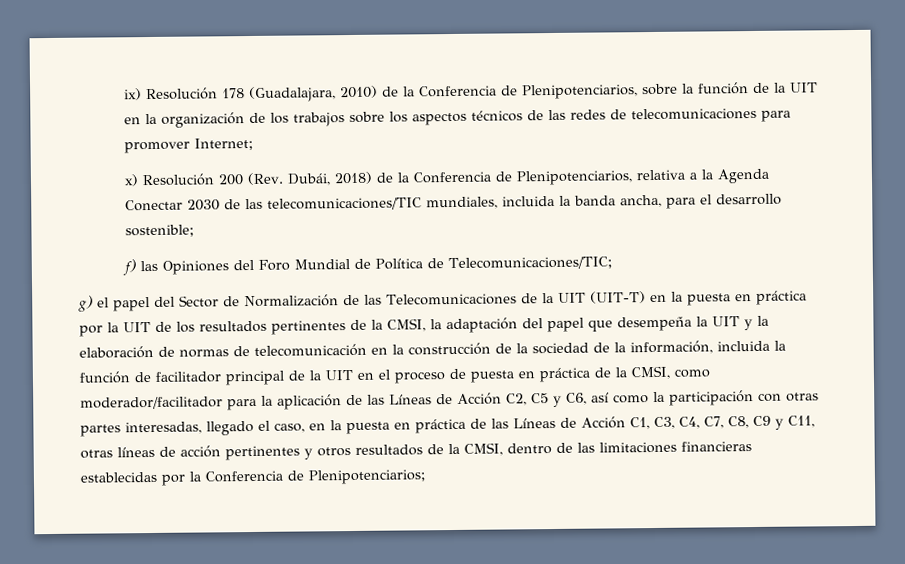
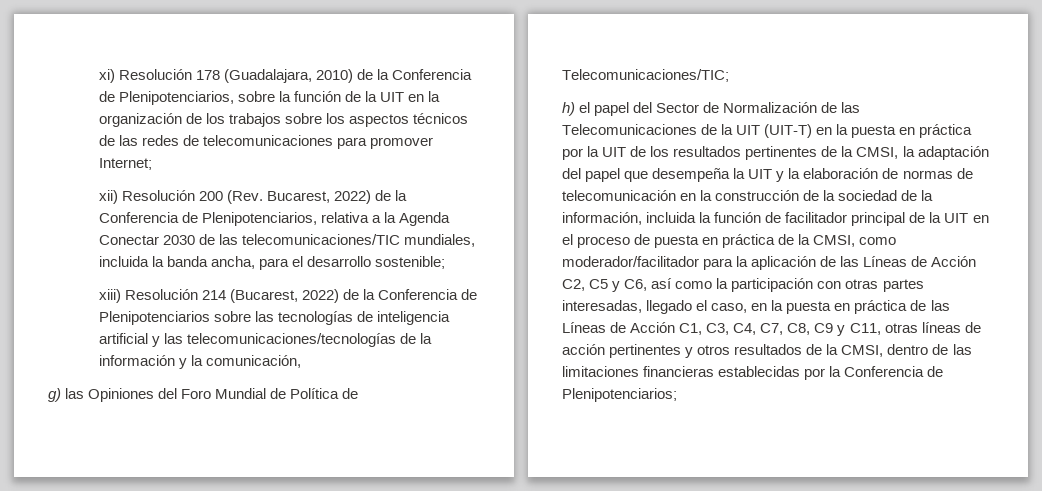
- ix) Resolución 178 (Guadalajara, 2010) de la Conferencia de Plenipotenciarios, sobre la función de la UIT en la organización de los trabajos sobre los aspectos técnicos de las redes de telecomunicaciones para promover Internet;
+ xi) Resolución 178 (Guadalajara, 2010) de la Conferencia de Plenipotenciarios, sobre la función de la UIT en la organización de los trabajos sobre los aspectos técnicos de las redes de telecomunicaciones para promover Internet;
- x) Resolución 200 (Rev. Dubái, 2018) de la Conferencia de Plenipotenciarios, relativa a la Agenda Conectar 2030 de las telecomunicaciones/TIC mundiales, incluida la banda ancha, para el desarrollo sostenible;
+ xii) Resolución 200 (Rev. Bucarest, 2022) de la Conferencia de Plenipotenciarios, relativa a la Agenda Conectar 2030 de las telecomunicaciones/TIC mundiales, incluida la banda ancha, para el desarrollo sostenible;
- f) las Opiniones del Foro Mundial de Política de Telecomunicaciones/TIC;
+ xiii) Resolución 214 (Bucarest, 2022) de la Conferencia de Plenipotenciarios sobre las tecnologías de inteligencia artificial y las telecomunicaciones/tecnologías de la información y la comunicación,
+ g) las Opiniones del Foro Mundial de Política de Telecomunicaciones/TIC;
- g) el papel del Sector de Normalización de las Telecomunicaciones de la UIT (UIT-T) en la puesta en práctica por la UIT de los resultados pertinentes de la CMSI, la adaptación del papel que desempeña la UIT y la elaboración de normas de telecomunicación en la construcción de la sociedad de la información, incluida la función de facilitador principal de la UIT en el proceso de puesta en práctica de la CMSI, como moderador/facilitador para la aplicación de las Líneas de Acción C2, C5 y C6, así como la participación con otras partes interesadas, llegado el caso, en la puesta en práctica de las Líneas de Acción C1, C3, C4, C7, C8, C9 y C11, otras líneas de acción pertinentes y otros resultados de la CMSI, dentro de las limitaciones financieras establecidas por la Conferencia de Plenipotenciarios;
+ h) el papel del Sector de Normalización de las Telecomunicaciones de la UIT (UIT-T) en la puesta en práctica por la UIT de los resultados pertinentes de la CMSI, la adaptación del papel que desempeña la UIT y la elaboración de normas de telecomunicación en la construcción de la sociedad de la información, incluida la función de facilitador principal de la UIT en el proceso de puesta en práctica de la CMSI, como moderador/facilitador para la aplicación de las Líneas de Acción C2, C5 y C6, así como la participación con otras partes interesadas, llegado el caso, en la puesta en práctica de las Líneas de Acción C1, C3, C4, C7, C8, C9 y C11, otras líneas de acción pertinentes y otros resultados de la CMSI, dentro de las limitaciones financieras establecidas por la Conferencia de Plenipotenciarios;

